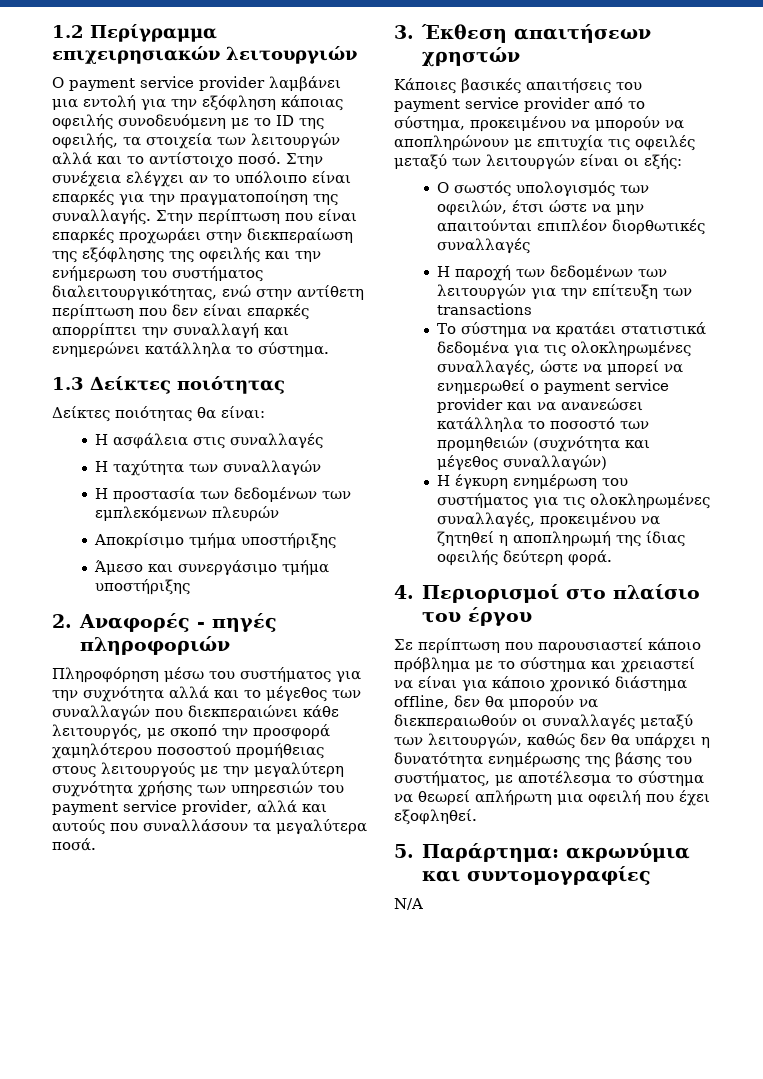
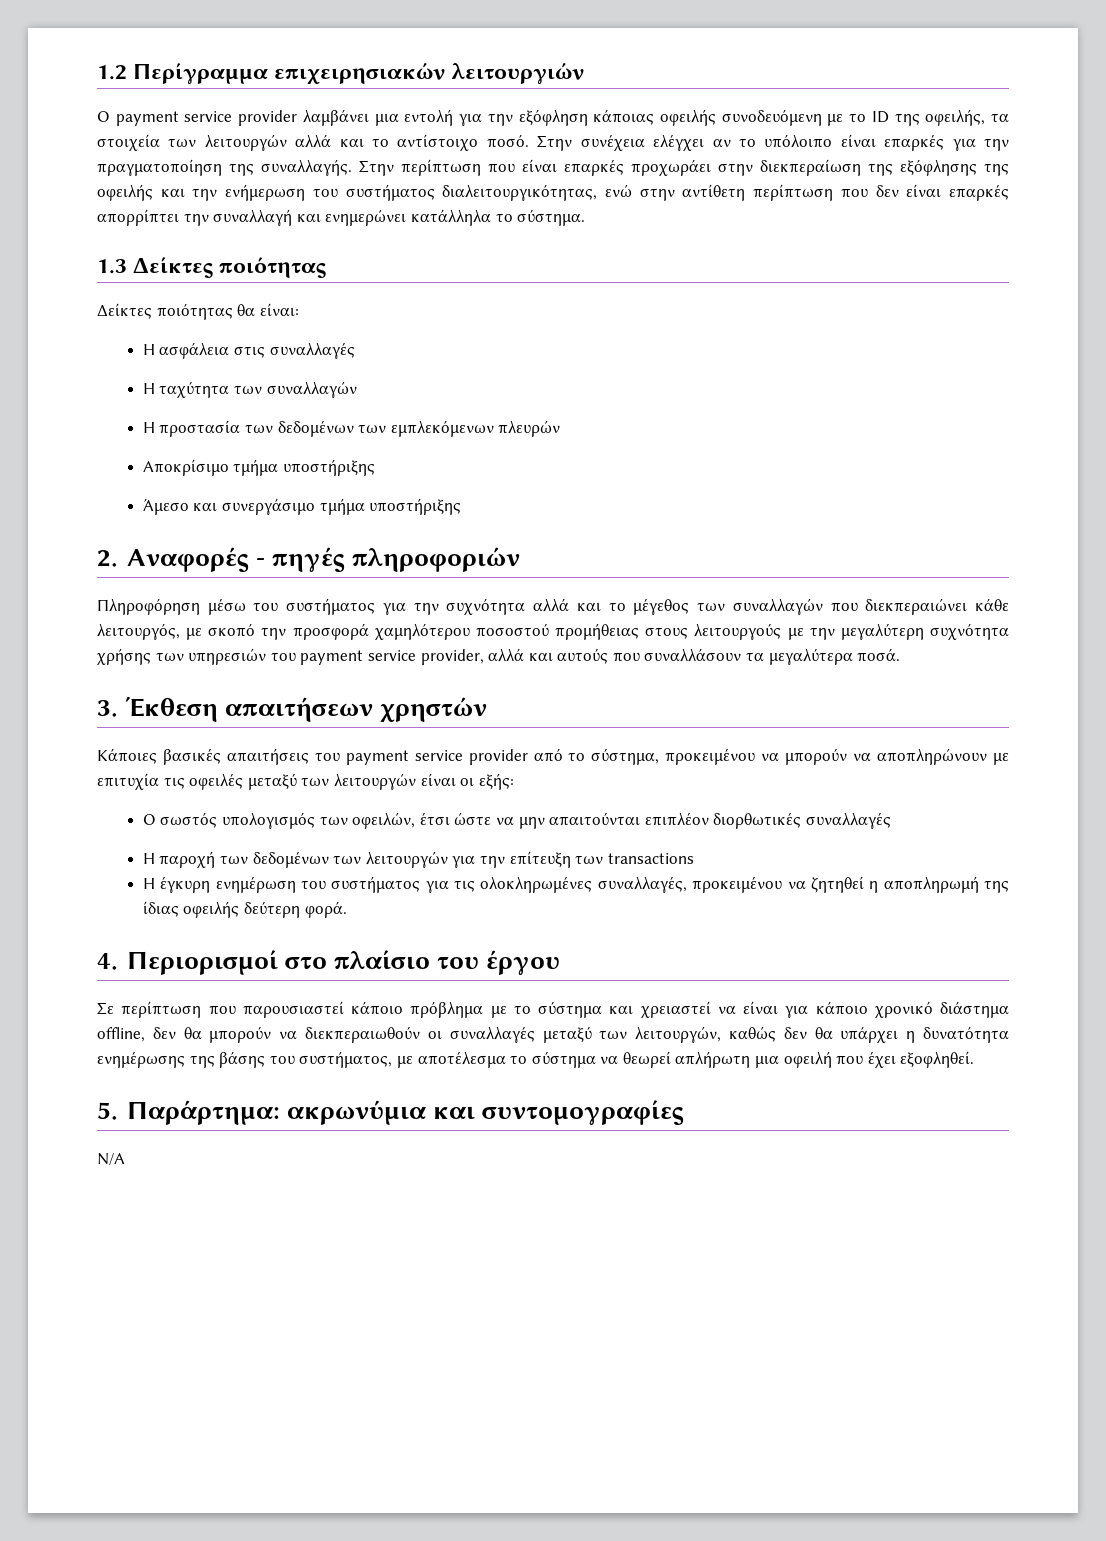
- Το σύστημα να κρατάει στατιστικά δεδομένα για τις ολοκληρωμένες συναλλαγές, ώστε να μπορεί να ενημερωθεί ο payment service provider και να ανανεώσει κατάλληλα το ποσοστό των προμηθειών (συχνότητα και μέγεθος συναλλαγών)

